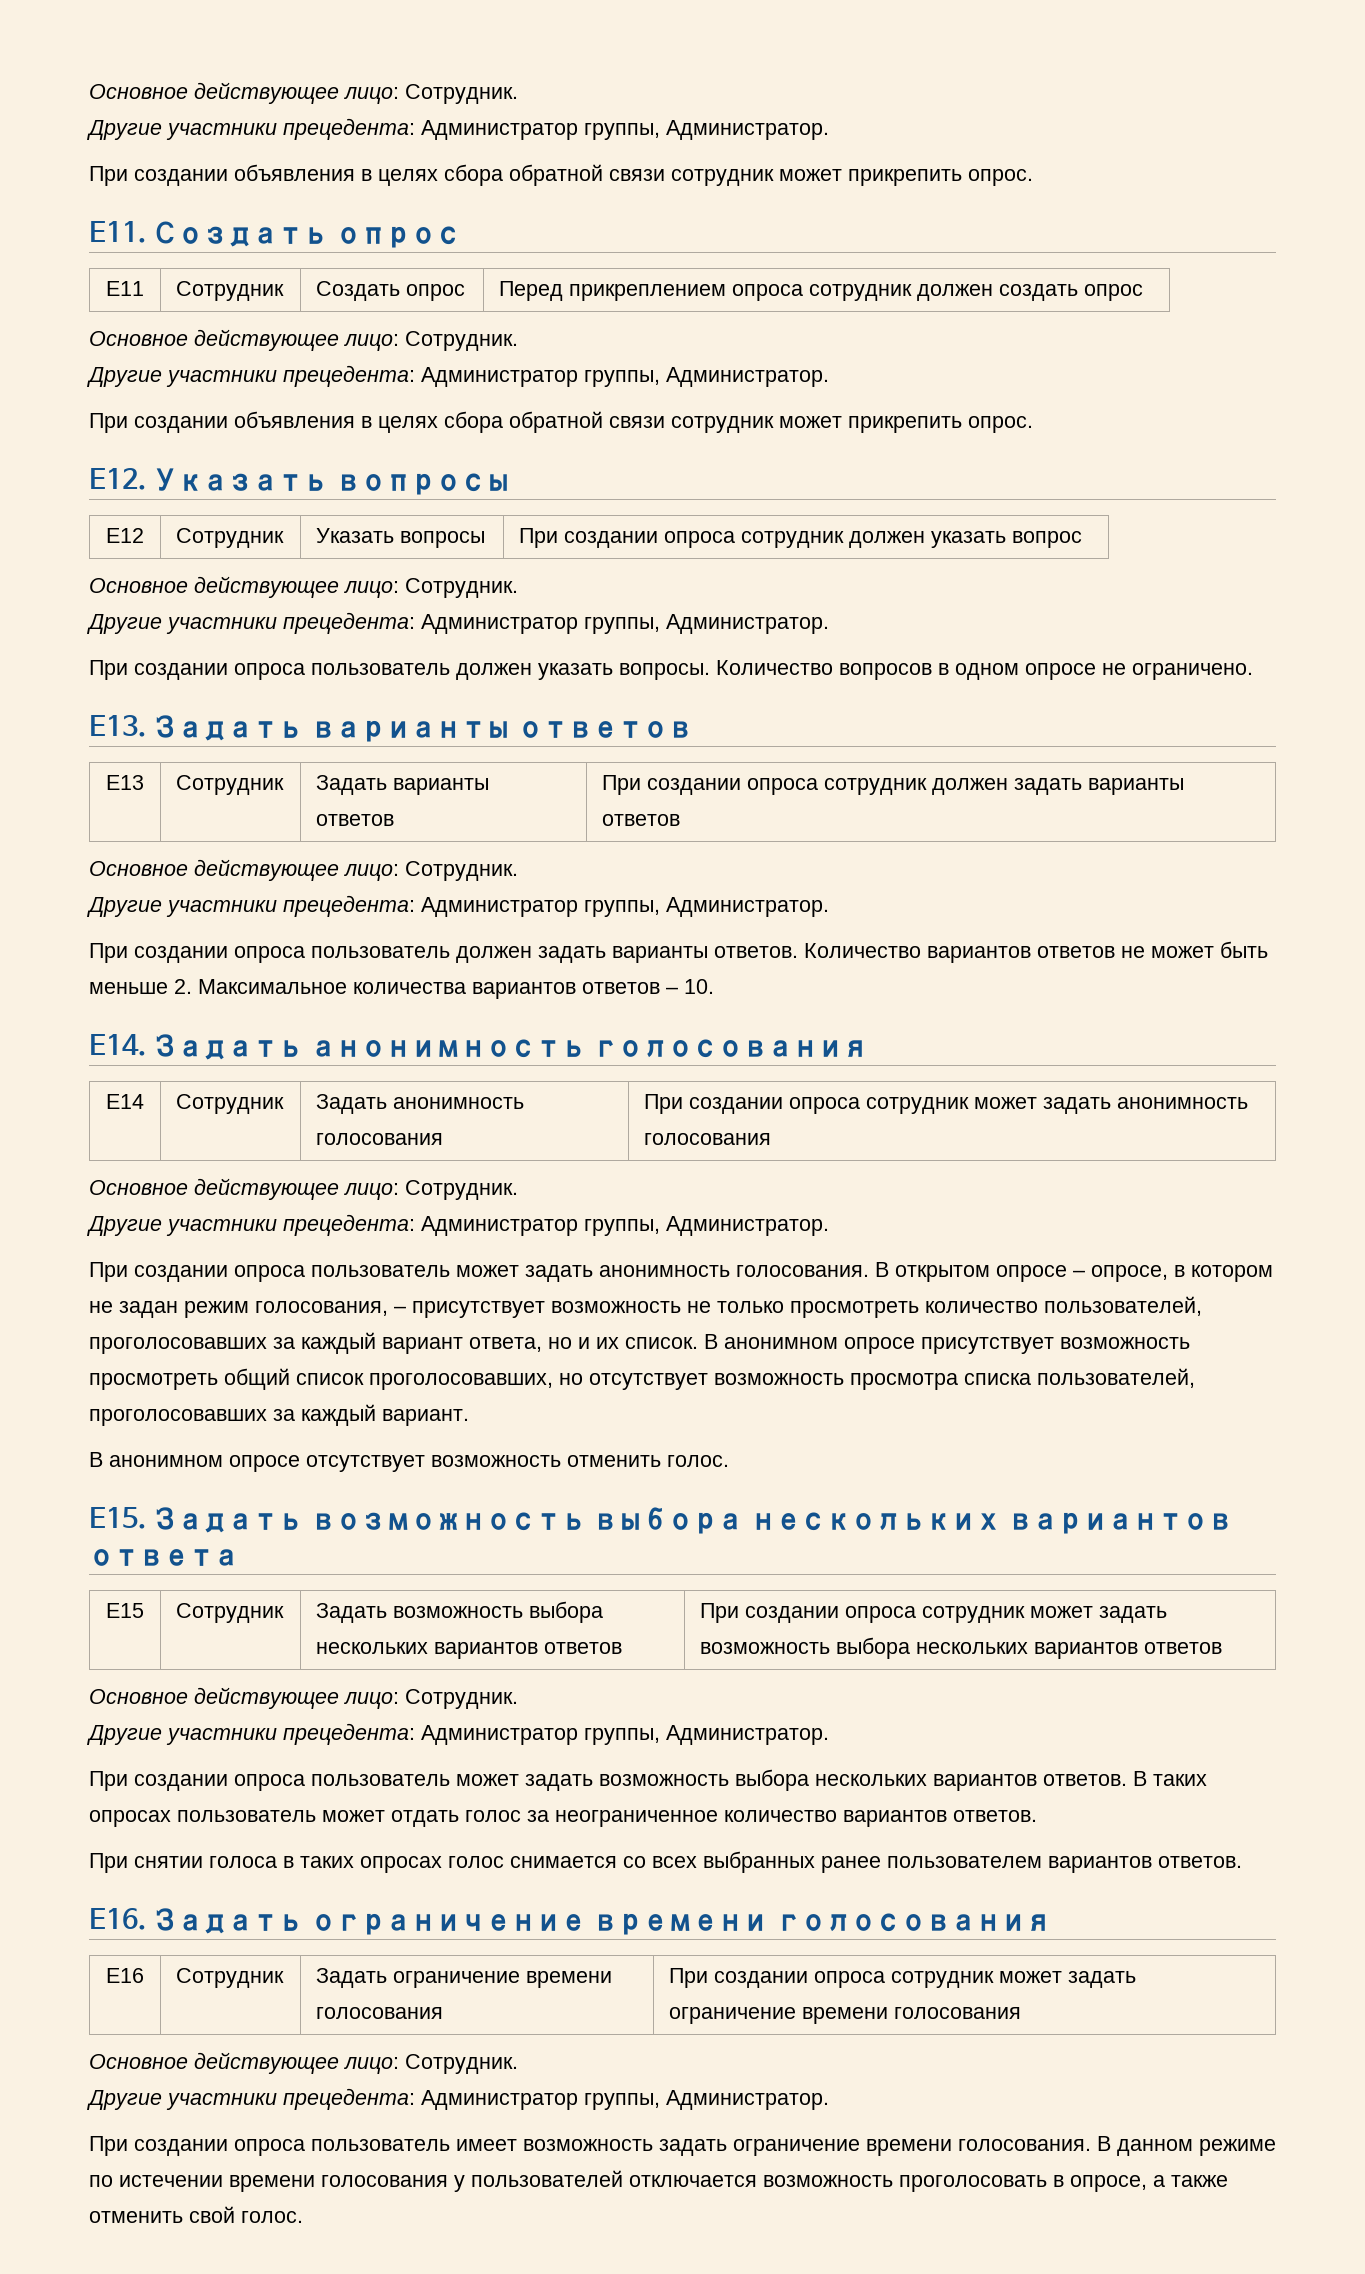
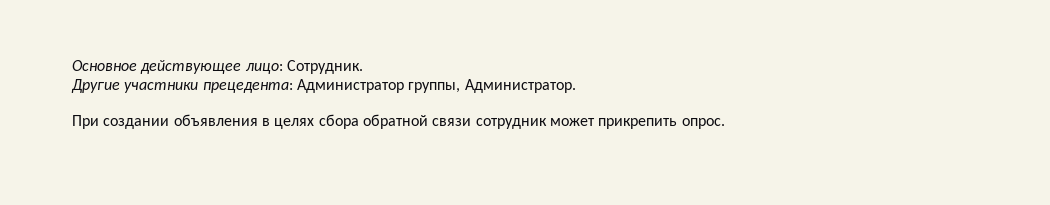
- E11. Создать опрос
- E11 | Сотрудник | Создать опрос | Перед прикреплением опроса сотрудник должен создать опрос
- Основное действующее лицо: Сотрудник.
- Другие участники прецедента: Администратор группы, Администратор.
- При создании объявления в целях сбора обратной связи сотрудник может прикрепить опрос.
- E12. Указать вопросы
- E12 | Сотрудник | Указать вопросы | При создании опроса сотрудник должен указать вопрос
- Основное действующее лицо: Сотрудник.
- Другие участники прецедента: Администратор группы, Администратор.
- При создании опроса пользователь должен указать вопросы. Количество вопросов в одном опросе не ограничено.
- E13. Задать варианты ответов
- E13 | Сотрудник | Задать варианты ответов | При создании опроса сотрудник должен задать варианты ответов
- Основное действующее лицо: Сотрудник.
- Другие участники прецедента: Администратор группы, Администратор.
- При создании опроса пользователь должен задать варианты ответов. Количество вариантов ответов не может быть меньше 2. Максимальное количества вариантов ответов – 10.
- E14. Задать анонимность голосования
- E14 | Сотрудник | Задать анонимность голосования | При создании опроса сотрудник может задать анонимность голосования
- Основное действующее лицо: Сотрудник.
- Другие участники прецедента: Администратор группы, Администратор.
- При создании опроса пользователь может задать анонимность голосования. В открытом опросе – опросе, в котором не задан режим голосования, – присутствует возможность не только просмотреть количество пользователей, проголосовавших за каждый вариант ответа, но и их список. В анонимном опросе присутствует возможность просмотреть общий список проголосовавших, но отсутствует возможность просмотра списка пользователей, проголосовавших за каждый вариант.
- В анонимном опросе отсутствует возможность отменить голос.
- E15. Задать возможность выбора нескольких вариантов ответа
- E15 | Сотрудник | Задать возможность выбора нескольких вариантов ответов | При создании опроса сотрудник может задать возможность выбора нескольких вариантов ответов
- Основное действующее лицо: Сотрудник.
- Другие участники прецедента: Администратор группы, Администратор.
- При создании опроса пользователь может задать возможность выбора нескольких вариантов ответов. В таких опросах пользователь может отдать голос за неограниченное количество вариантов ответов.
- При снятии голоса в таких опросах голос снимается со всех выбранных ранее пользователем вариантов ответов.
- E16. Задать ограничение времени голосования
- E16 | Сотрудник | Задать ограничение времени голосования | При создании опроса сотрудник может задать ограничение времени голосования
- Основное действующее лицо: Сотрудник.
- Другие участники прецедента: Администратор группы, Администратор.
- При создании опроса пользователь имеет возможность задать ограничение времени голосования. В данном режиме по истечении времени голосования у пользователей отключается возможность проголосовать в опросе, а также отменить свой голос.

